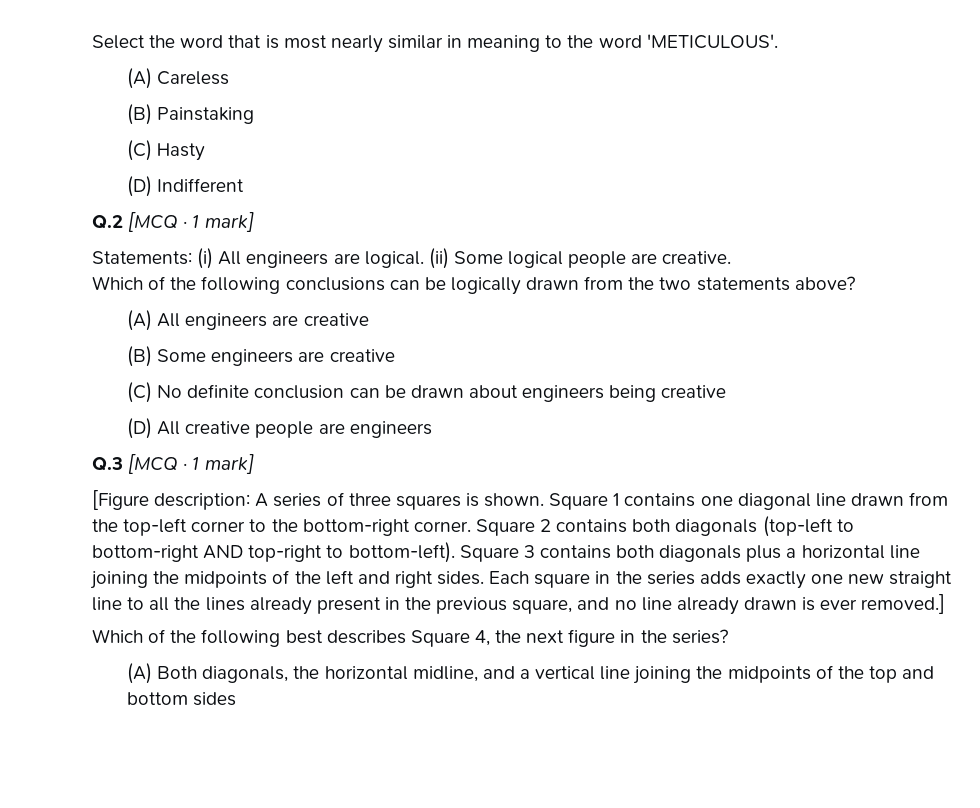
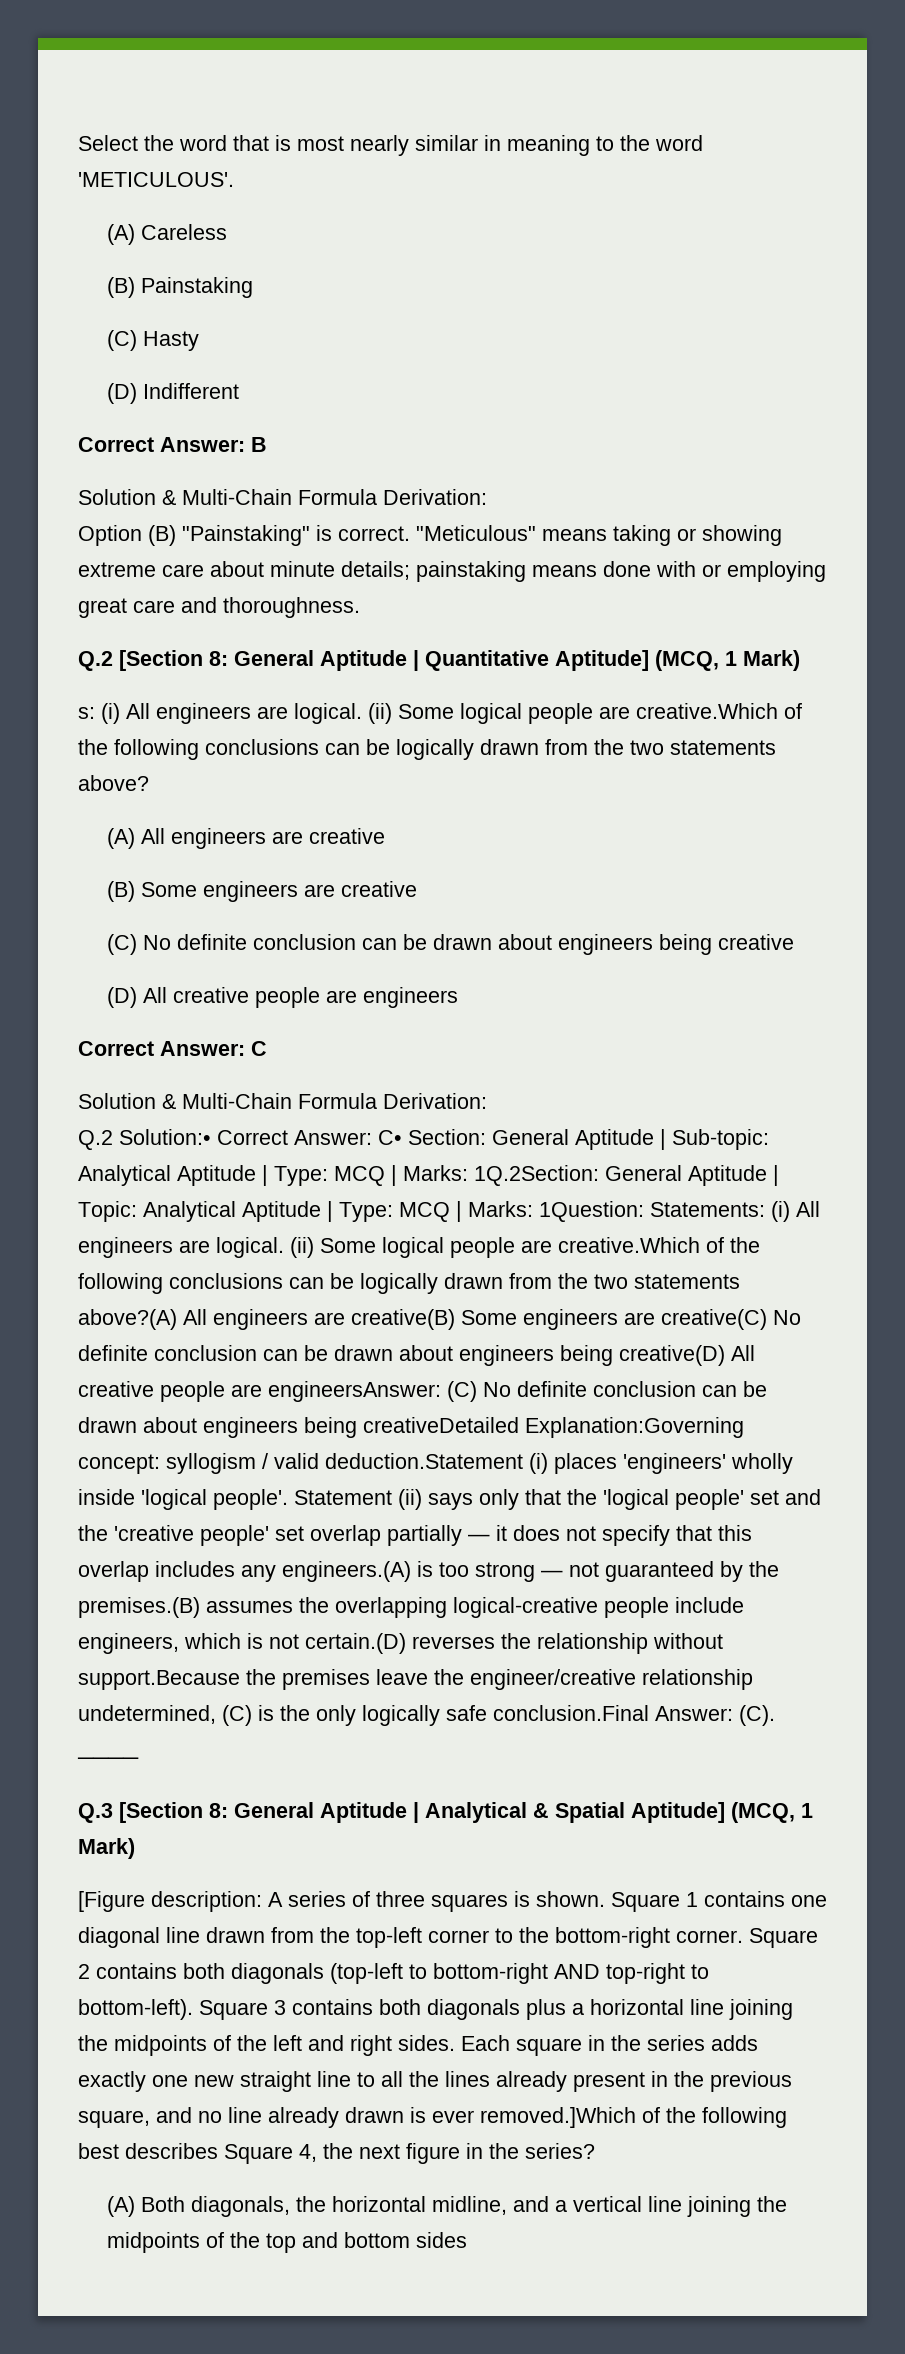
- Q.2 [MCQ · 1 mark]
- Statements: (i) All engineers are logical.
+ Correct Answer: B
+ Solution & Multi-Chain Formula Derivation:
+ Option (B) "Painstaking" is correct. "Meticulous" means taking or showing extreme care about minute details; painstaking means done with or employing great care and thoroughness.
+ Q.2 [Section 8: General Aptitude | Quantitative Aptitude] (MCQ, 1 Mark)
+ s: (i) All engineers are logical.
- (ii) Some logical people are creative.
- Which of the following conclusions can be logically drawn from the two statements above?
+ (ii) Some logical people are creative.Which of the following conclusions can be logically drawn from the two statements above?
- Q.3 [MCQ · 1 mark]
+ Correct Answer: C
+ Solution & Multi-Chain Formula Derivation:
+ Q.2 Solution:• Correct Answer: C• Section: General Aptitude | Sub-topic: Analytical Aptitude | Type: MCQ | Marks: 1Q.2Section: General Aptitude | Topic: Analytical Aptitude | Type: MCQ | Marks: 1Question: Statements: (i) All engineers are logical. (ii) Some logical people are creative.Which of the following conclusions can be logically drawn from the two statements above?(A) All engineers are creative(B) Some engineers are creative(C) No definite conclusion can be drawn about engineers being creative(D) All creative people are engineersAnswer: (C) No definite conclusion can be drawn about engineers being creativeDetailed Explanation:Governing concept: syllogism / valid deduction.Statement (i) places 'engineers' wholly inside 'logical people'. Statement (ii) says only that the 'logical people' set and the 'creative people' set overlap partially — it does not specify that this overlap includes any engineers.(A) is too strong — not guaranteed by the premises.(B) assumes the overlapping logical-creative people include engineers, which is not certain.(D) reverses the relationship without support.Because the premises leave the engineer/creative relationship undetermined, (C) is the only logically safe conclusion.Final Answer: (C).
+ ────
+ Q.3 [Section 8: General Aptitude | Analytical & Spatial Aptitude] (MCQ, 1 Mark)
- Each square in the series adds exactly one new straight line to all the lines already present in the previous square, and no line already drawn is ever removed.]
- Which of the following best describes Square 4, the next figure in the series?
+ Each square in the series adds exactly one new straight line to all the lines already present in the previous square, and no line already drawn is ever removed.]Which of the following best describes Square 4, the next figure in the series?

